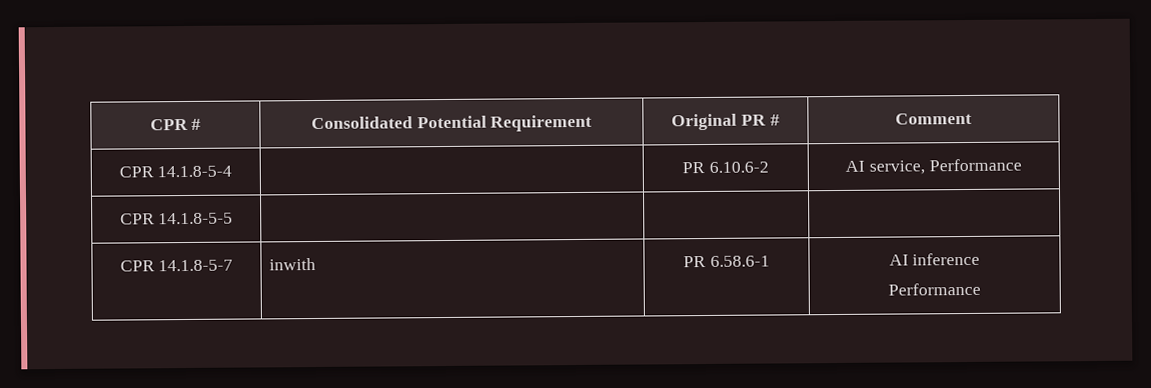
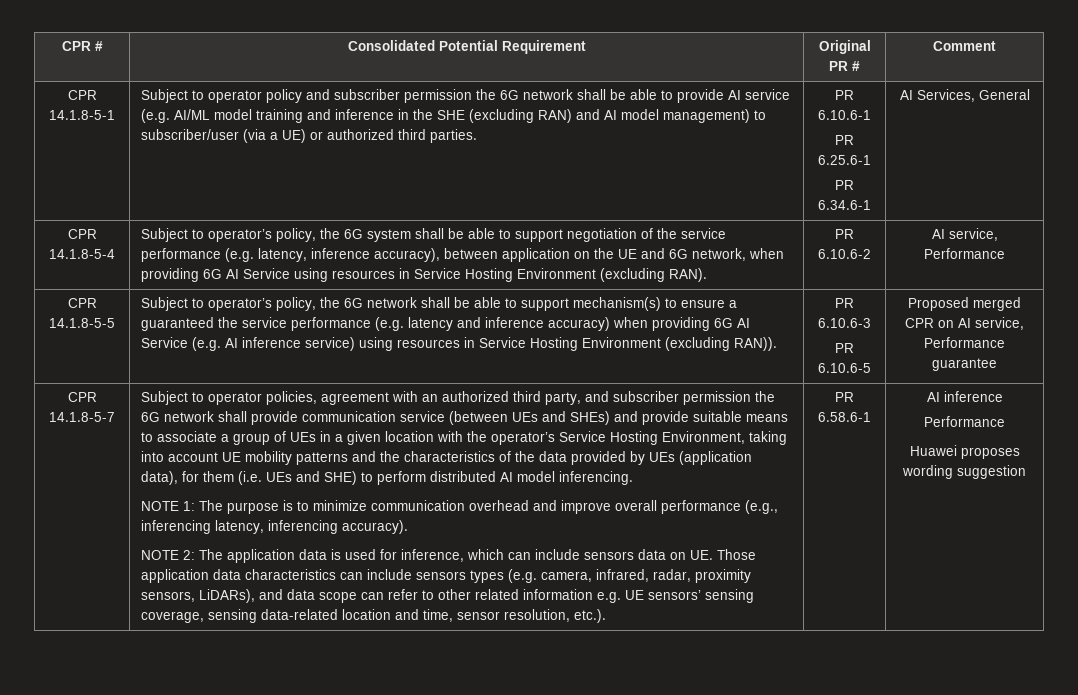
- CPR 14.1.8-5-4
+ CPR 14.1.8-5-1 | Subject to operator policy and subscriber permission the 6G network shall be able to provide AI service (e.g. AI/ML model training and inference in the SHE (excluding RAN) and AI model management) to subscriber/user (via a UE) or authorized third parties. | PR 6.10.6-1
+ PR 6.25.6-1
+ PR 6.34.6-1 | AI Services, General
+ CPR 14.1.8-5-4 | Subject to operator’s policy, the 6G system shall be able to support negotiation of the service performance (e.g. latency, inference accuracy), between application on the UE and 6G network, when providing 6G AI Service using resources in Service Hosting Environment (excluding RAN).
- CPR 14.1.8-5-7 | inwith | PR 6.58.6-1 | AI inference
+ Subject to operator’s policy, the 6G network shall be able to support mechanism(s) to ensure a guaranteed the service performance (e.g. latency and inference accuracy) when providing 6G AI Service (e.g. AI inference service) using resources in Service Hosting Environment (excluding RAN)). | PR 6.10.6-3
+ PR 6.10.6-5 | Proposed merged CPR on AI service, Performance guarantee
+ CPR 14.1.8-5-7 | Subject to operator policies, agreement with an authorized third party, and subscriber permission the 6G network shall provide communication service (between UEs and SHEs) and provide suitable means to associate a group of UEs in a given location with the operator’s Service Hosting Environment, taking into account UE mobility patterns and the characteristics of the data provided by UEs (application data), for them (i.e. UEs and SHE) to perform distributed AI model inferencing.
+ NOTE 1: The purpose is to minimize communication overhead and improve overall performance (e.g., inferencing latency, inferencing accuracy).
+ NOTE 2: The application data is used for inference, which can include sensors data on UE. Those application data characteristics can include sensors types (e.g. camera, infrared, radar, proximity sensors, LiDARs), and data scope can refer to other related information e.g. UE sensors’ sensing coverage, sensing data-related location and time, sensor resolution, etc.). | PR 6.58.6-1 | AI inference
+ Huawei proposes wording suggestion

